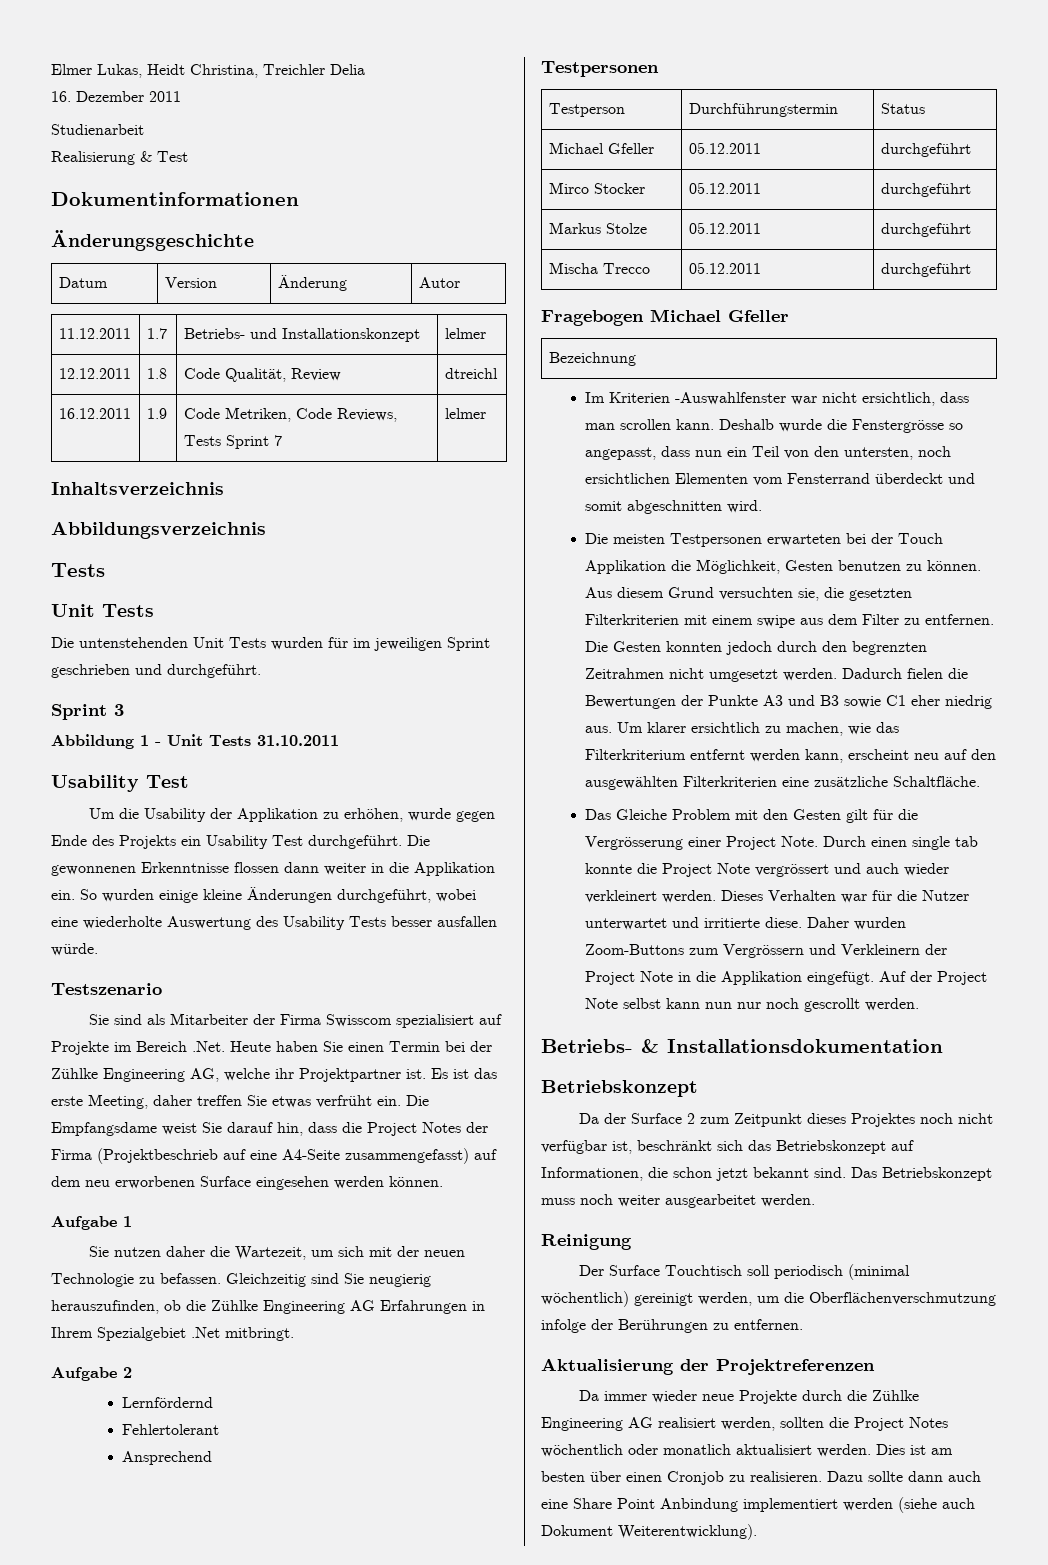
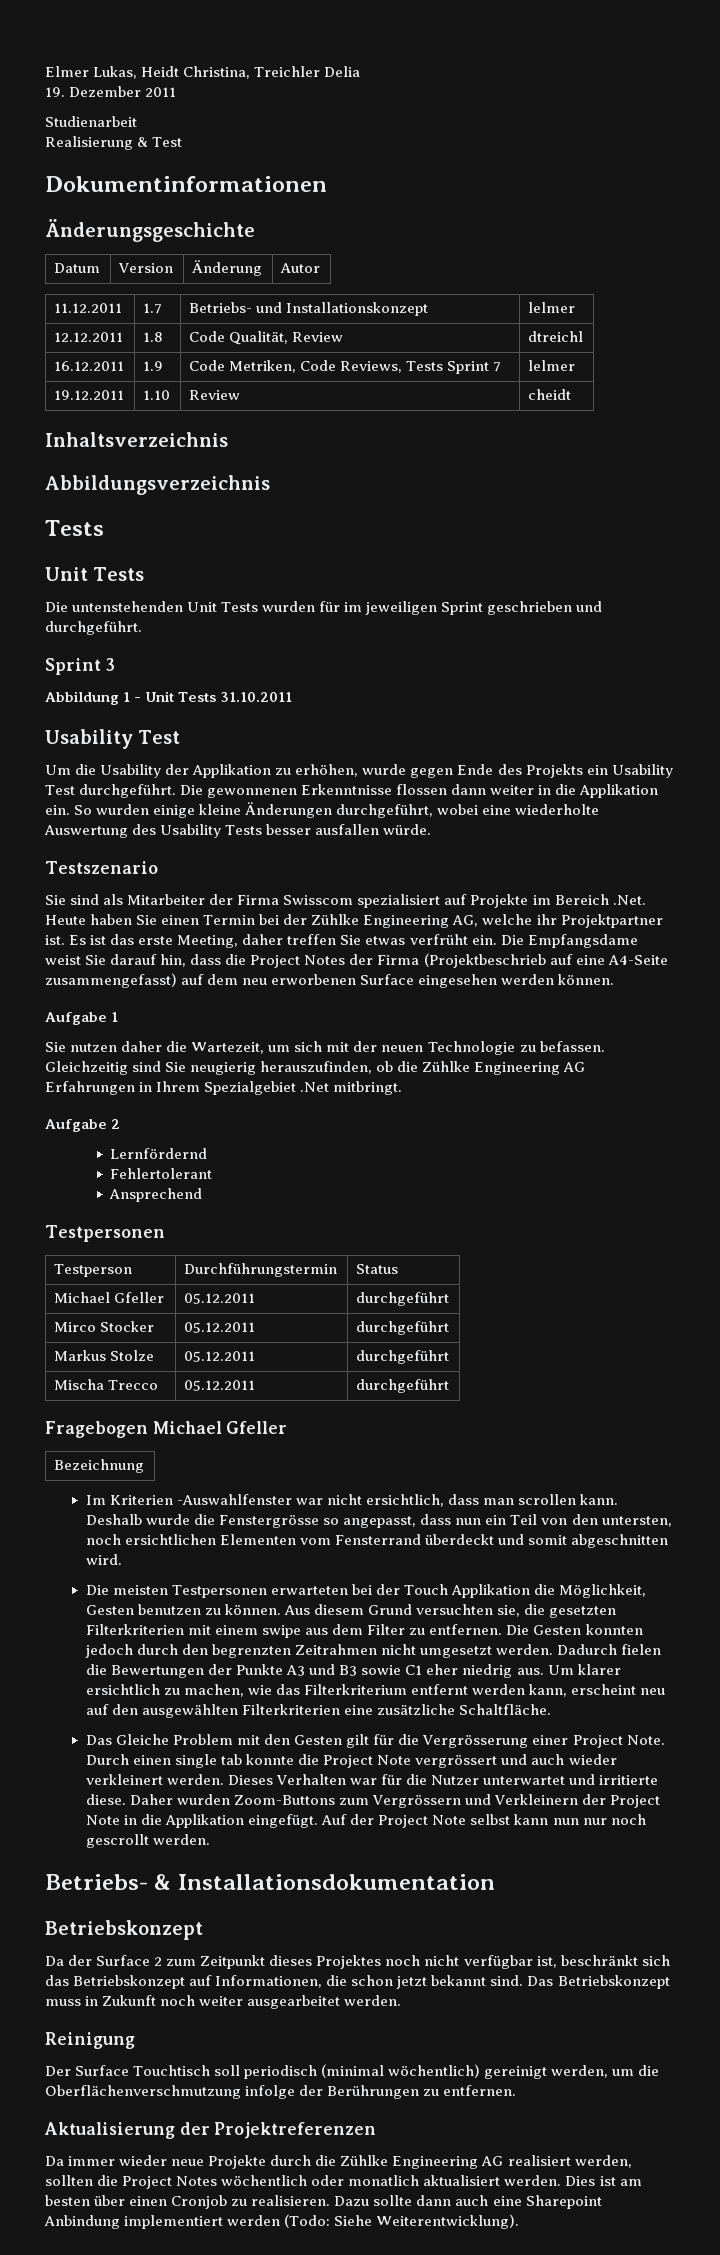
- 16. Dezember 2011
+ 19. Dezember 2011
+ 19.12.2011 | 1.10 | Review | cheidt
- Das Betriebskonzept muss noch weiter ausgearbeitet werden.
+ Das Betriebskonzept muss in Zukunft noch weiter ausgearbeitet werden.
- Dazu sollte dann auch eine Share Point Anbindung implementiert werden (siehe auch Dokument Weiterentwicklung).
+ Dazu sollte dann auch eine Sharepoint Anbindung implementiert werden (Todo: Siehe Weiterentwicklung).

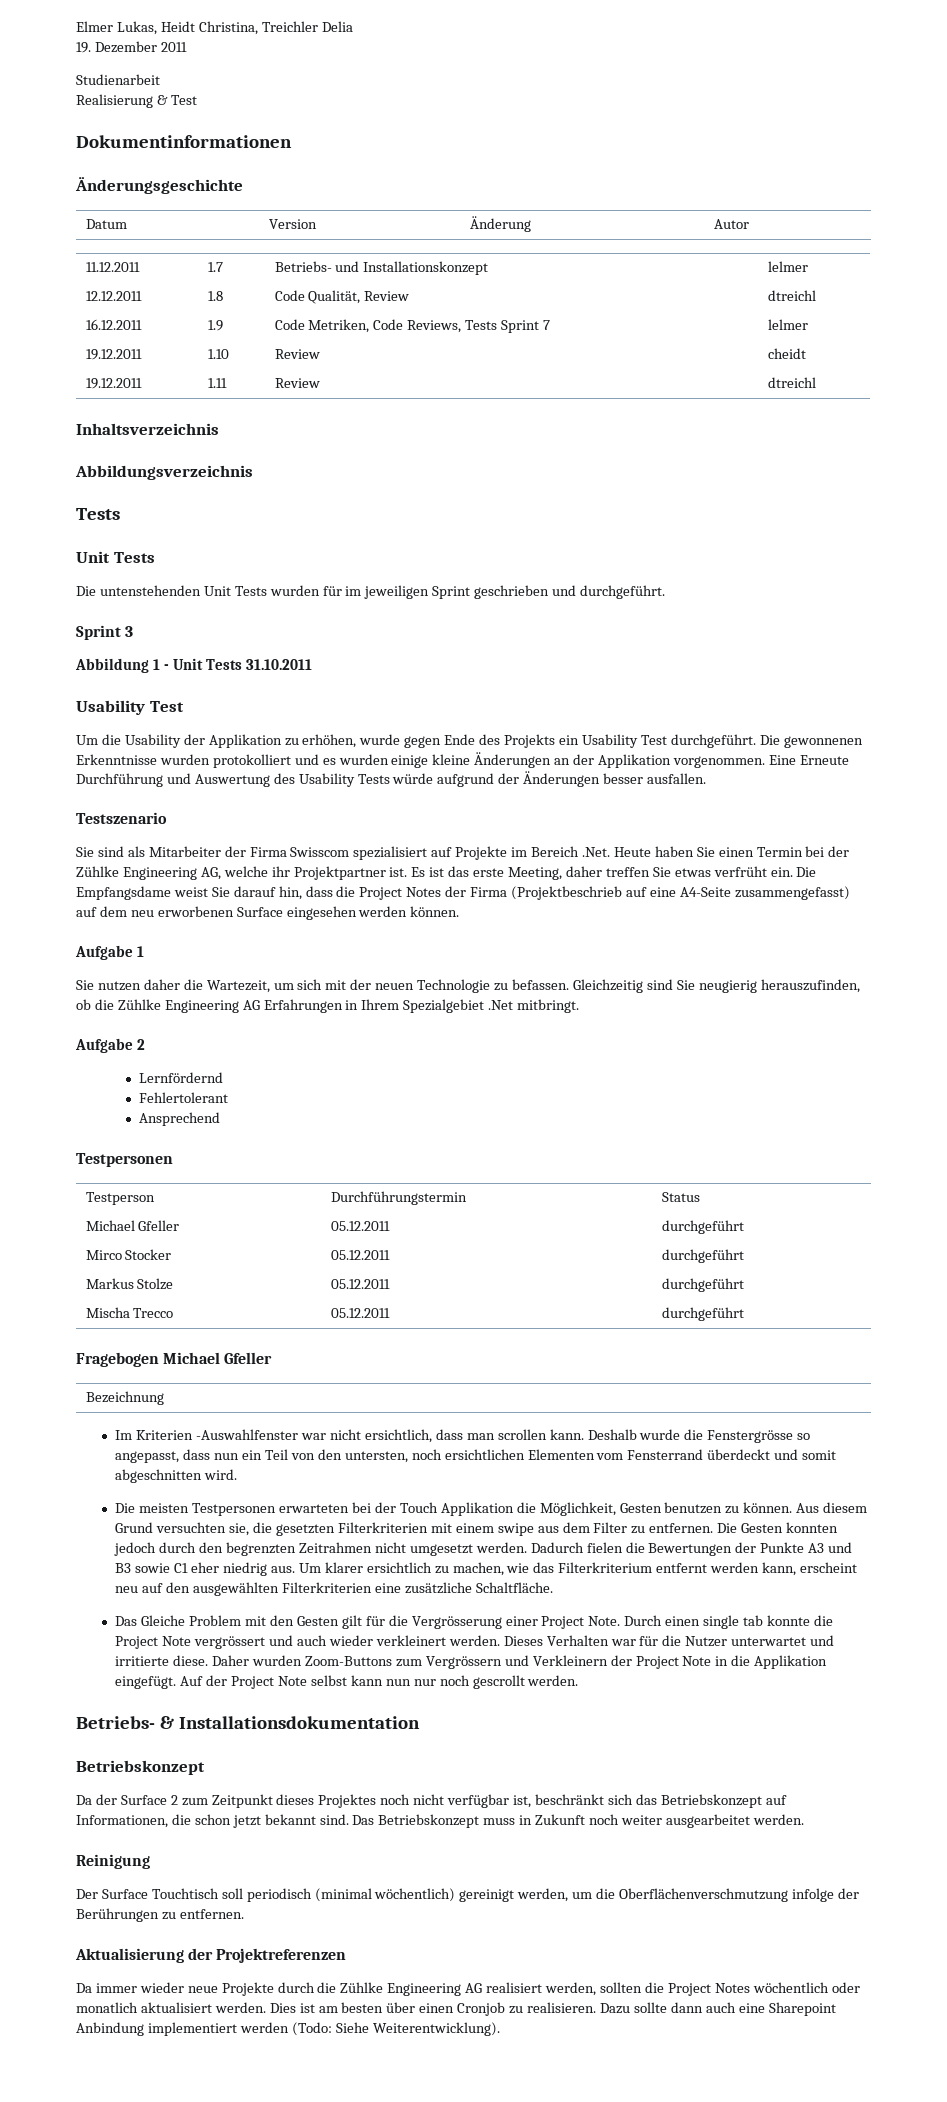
+ 19.12.2011 | 1.11 | Review | dtreichl
- Die gewonnenen Erkenntnisse flossen dann weiter in die Applikation ein. So wurden einige kleine Änderungen durchgeführt, wobei eine wiederholte Auswertung des Usability Tests besser ausfallen würde.
+ Die gewonnenen Erkenntnisse wurden protokolliert und es wurden einige kleine Änderungen an der Applikation vorgenommen. Eine Erneute Durchführung und Auswertung des Usability Tests würde aufgrund der Änderungen besser ausfallen.

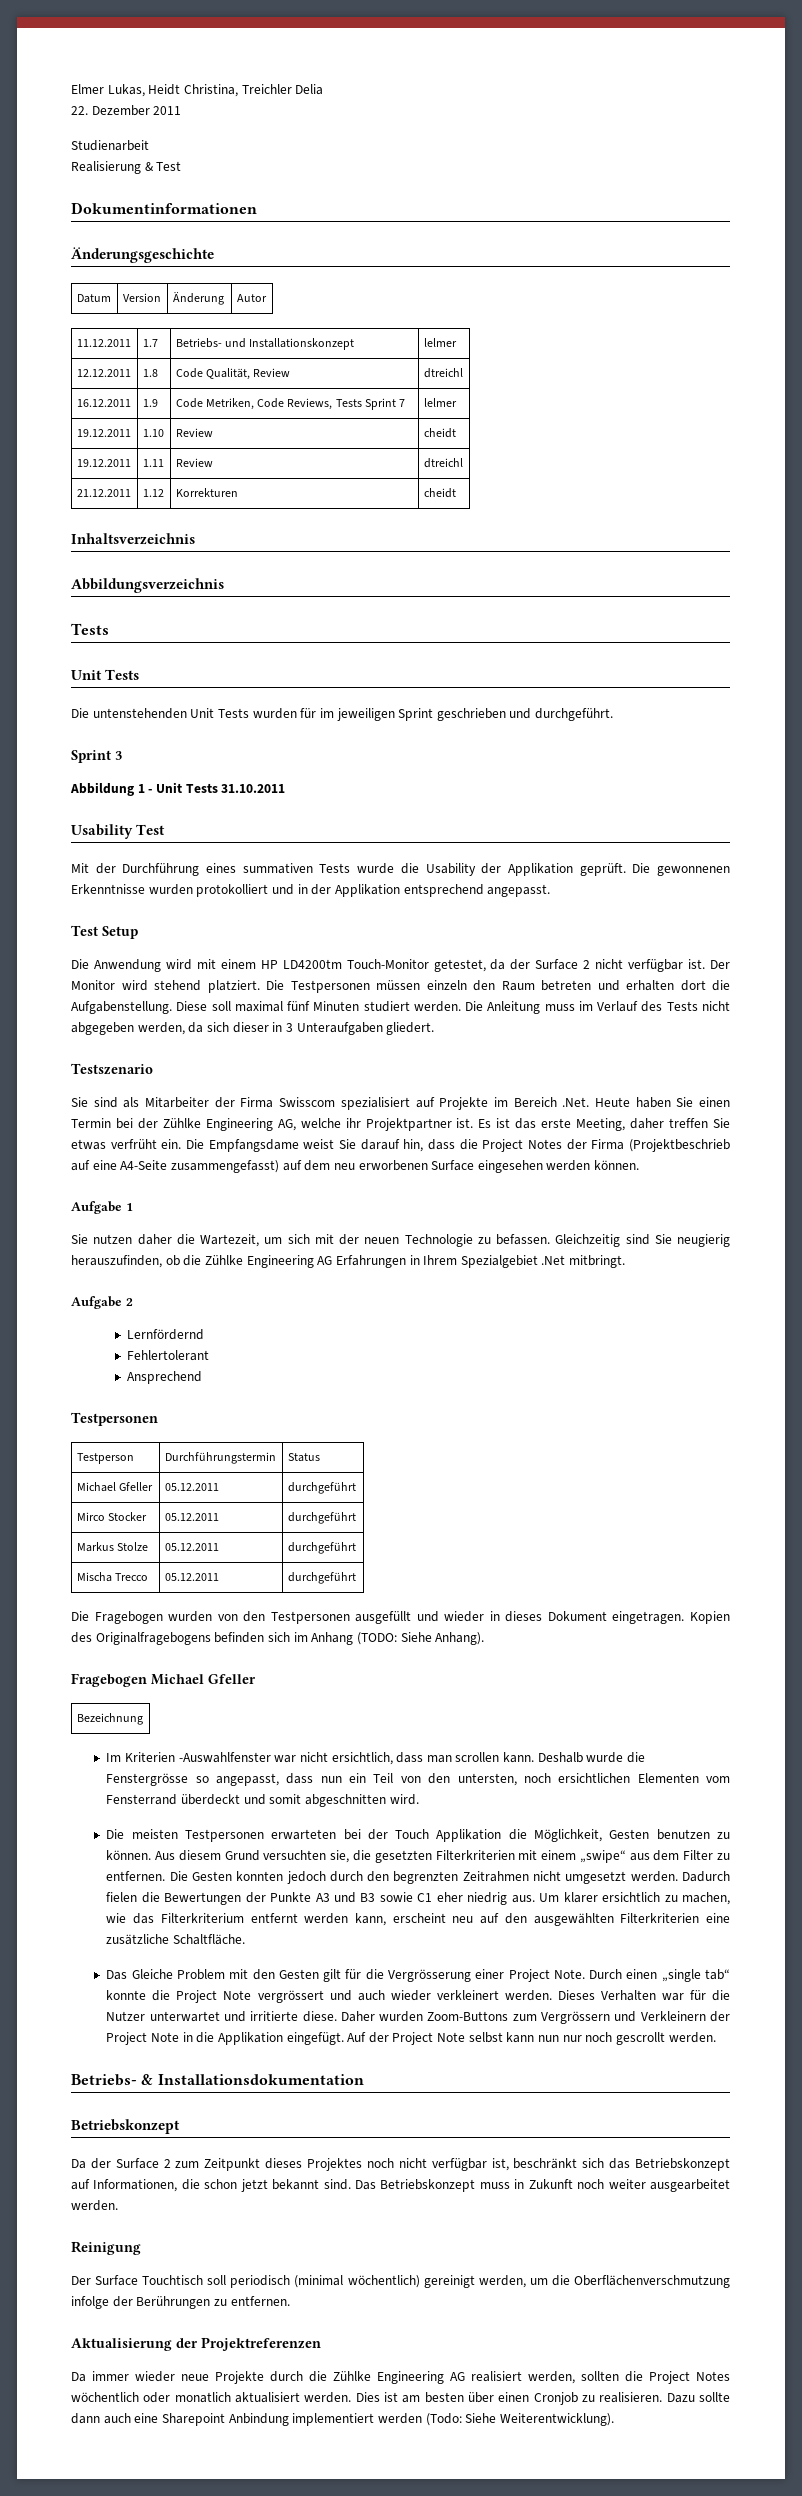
- 19. Dezember 2011
+ 22. Dezember 2011
+ 21.12.2011 | 1.12 | Korrekturen | cheidt
- Um die Usability der Applikation zu erhöhen, wurde gegen Ende des Projekts ein Usability Test durchgeführt.
+ Mit der Durchführung eines summativen Tests wurde die Usability der Applikation geprüft.
- Die gewonnenen Erkenntnisse wurden protokolliert und es wurden einige kleine Änderungen an der Applikation vorgenommen. Eine Erneute Durchführung und Auswertung des Usability Tests würde aufgrund der Änderungen besser ausfallen.
+ Die gewonnenen Erkenntnisse wurden protokolliert und in der Applikation entsprechend angepasst.
+ Test Setup
+ Die Anwendung wird mit einem HP LD4200tm Touch-Monitor getestet, da der Surface 2 nicht verfügbar ist. Der Monitor wird stehend platziert. Die Testpersonen müssen einzeln den Raum betreten und erhalten dort die Aufgabenstellung. Diese soll maximal fünf Minuten studiert werden. Die Anleitung muss im Verlauf des Tests nicht abgegeben werden, da sich dieser in 3 Unteraufgaben gliedert.
+ Die Fragebogen wurden von den Testpersonen ausgefüllt und wieder in dieses Dokument eingetragen. Kopien des Originalfragebogens befinden sich im Anhang (TODO: Siehe Anhang).
- Aus diesem Grund versuchten sie, die gesetzten Filterkriterien mit einem swipe aus dem Filter zu entfernen.
+ Aus diesem Grund versuchten sie, die gesetzten Filterkriterien mit einem „swipe“ aus dem Filter zu entfernen.
- Durch einen single tab konnte die Project Note vergrössert und auch wieder verkleinert werden.
+ Durch einen „single tab“ konnte die Project Note vergrössert und auch wieder verkleinert werden.

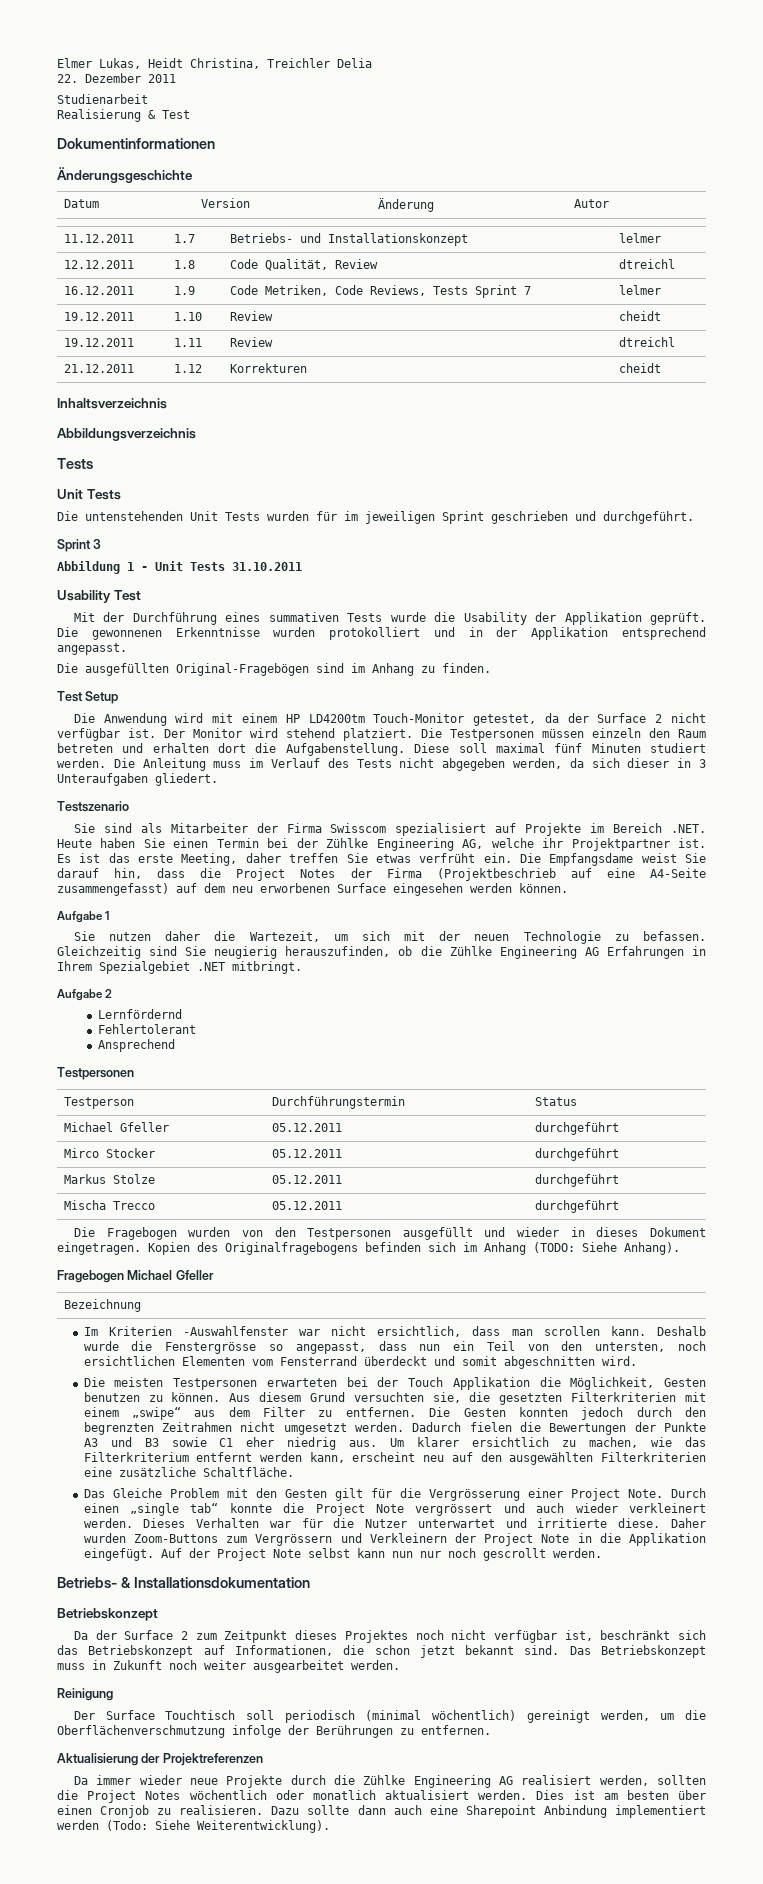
+ Die ausgefüllten Original-Fragebögen sind im Anhang zu finden.
- Sie sind als Mitarbeiter der Firma Swisscom spezialisiert auf Projekte im Bereich .Net. Heute haben Sie einen Termin bei der Zühlke Engineering AG, welche ihr Projektpartner ist.
+ Sie sind als Mitarbeiter der Firma Swisscom spezialisiert auf Projekte im Bereich .NET. Heute haben Sie einen Termin bei der Zühlke Engineering AG, welche ihr Projektpartner ist.
- Gleichzeitig sind Sie neugierig herauszufinden, ob die Zühlke Engineering AG Erfahrungen in Ihrem Spezialgebiet .Net mitbringt.
+ Gleichzeitig sind Sie neugierig herauszufinden, ob die Zühlke Engineering AG Erfahrungen in Ihrem Spezialgebiet .NET mitbringt.

